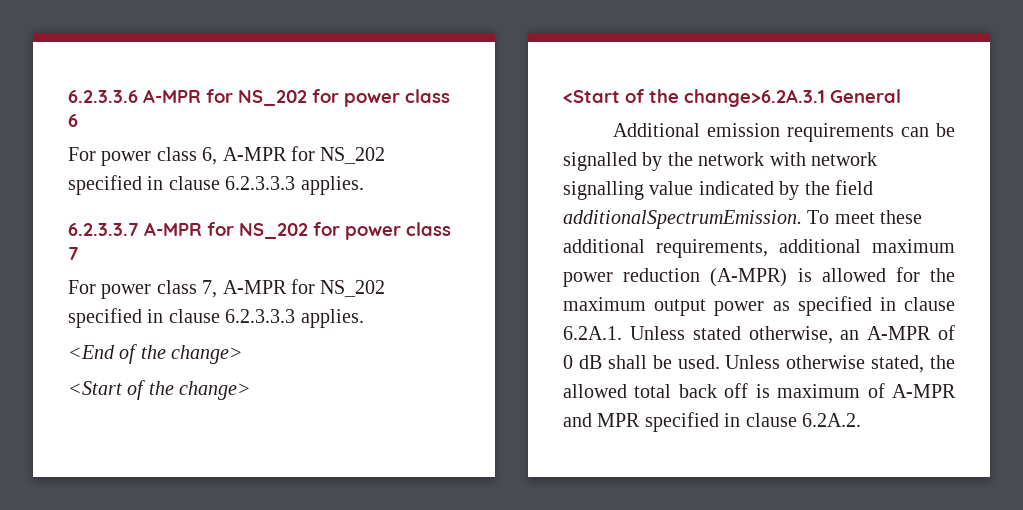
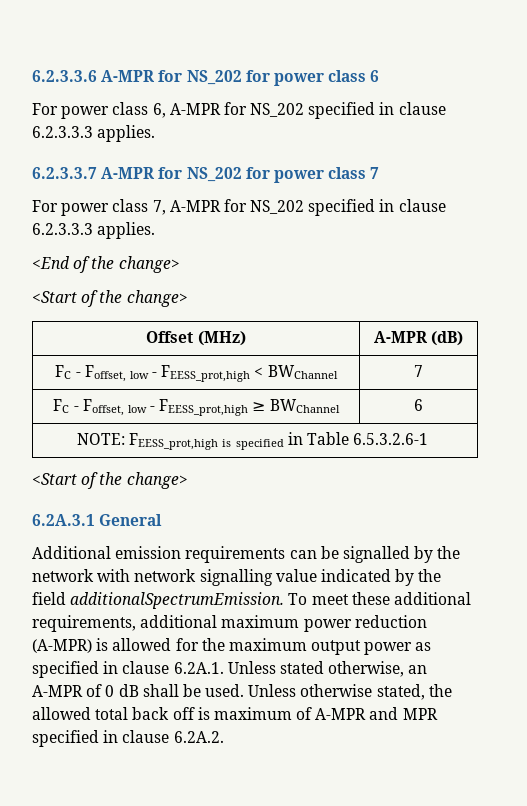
- <Start of the change>6.2A.3.1 General
+ Offset (MHz) | A-MPR (dB)
+ FC - Foffset, low - FEESS_prot,high < BWChannel | 7
+ FC - Foffset, low - FEESS_prot,high ≥ BWChannel | 6
+ NOTE: FEESS_prot,high is specified in Table 6.5.3.2.6-1
+ <Start of the change>
+ 6.2A.3.1 General

